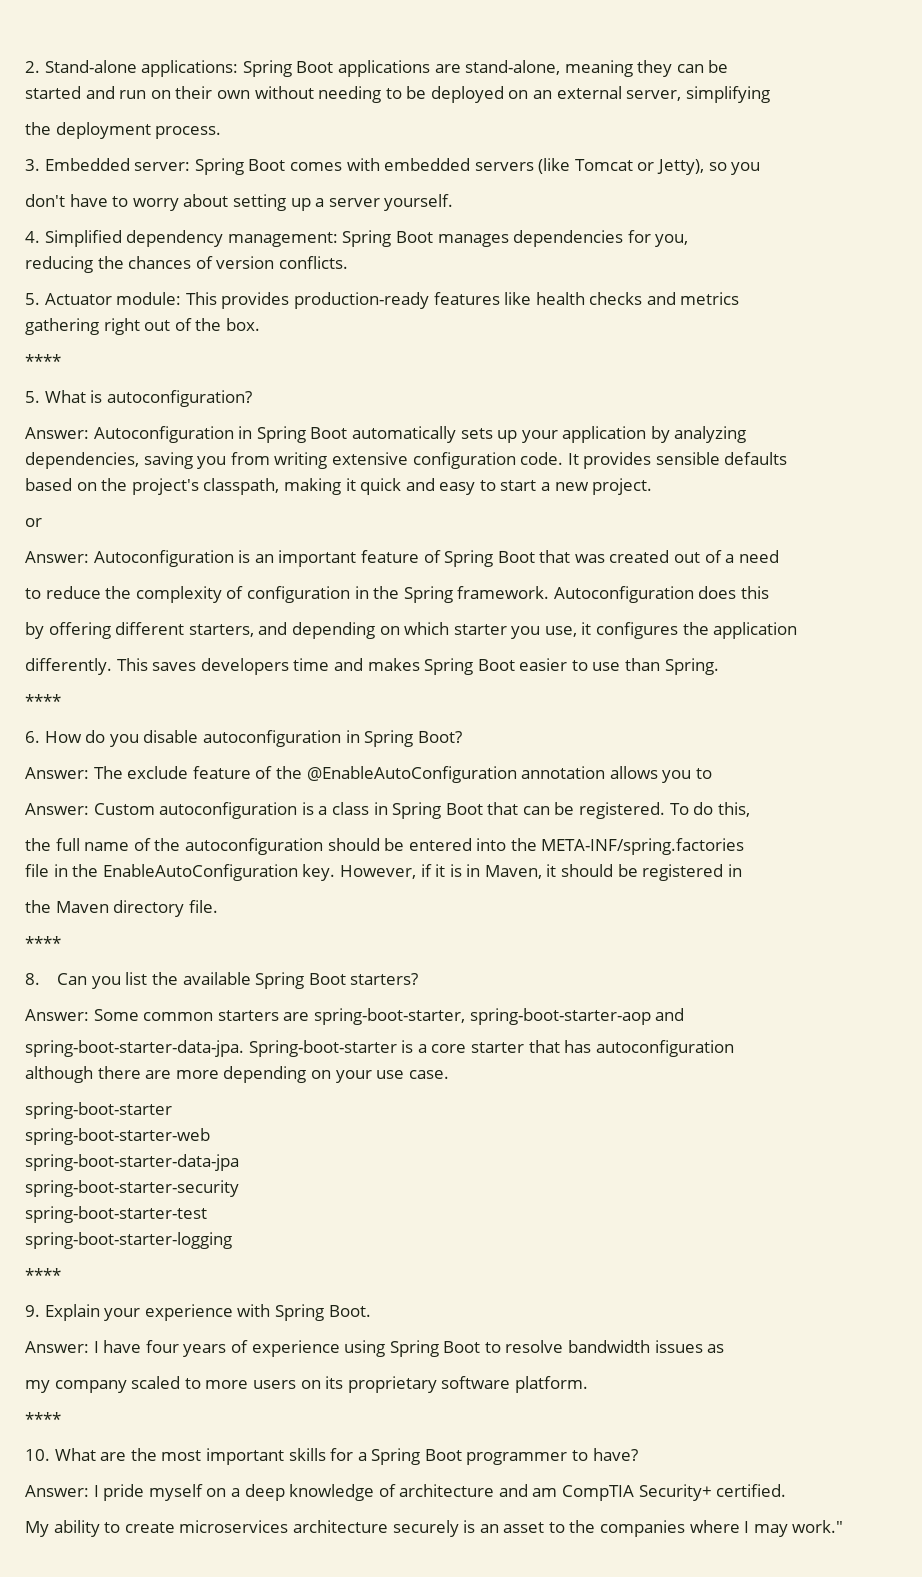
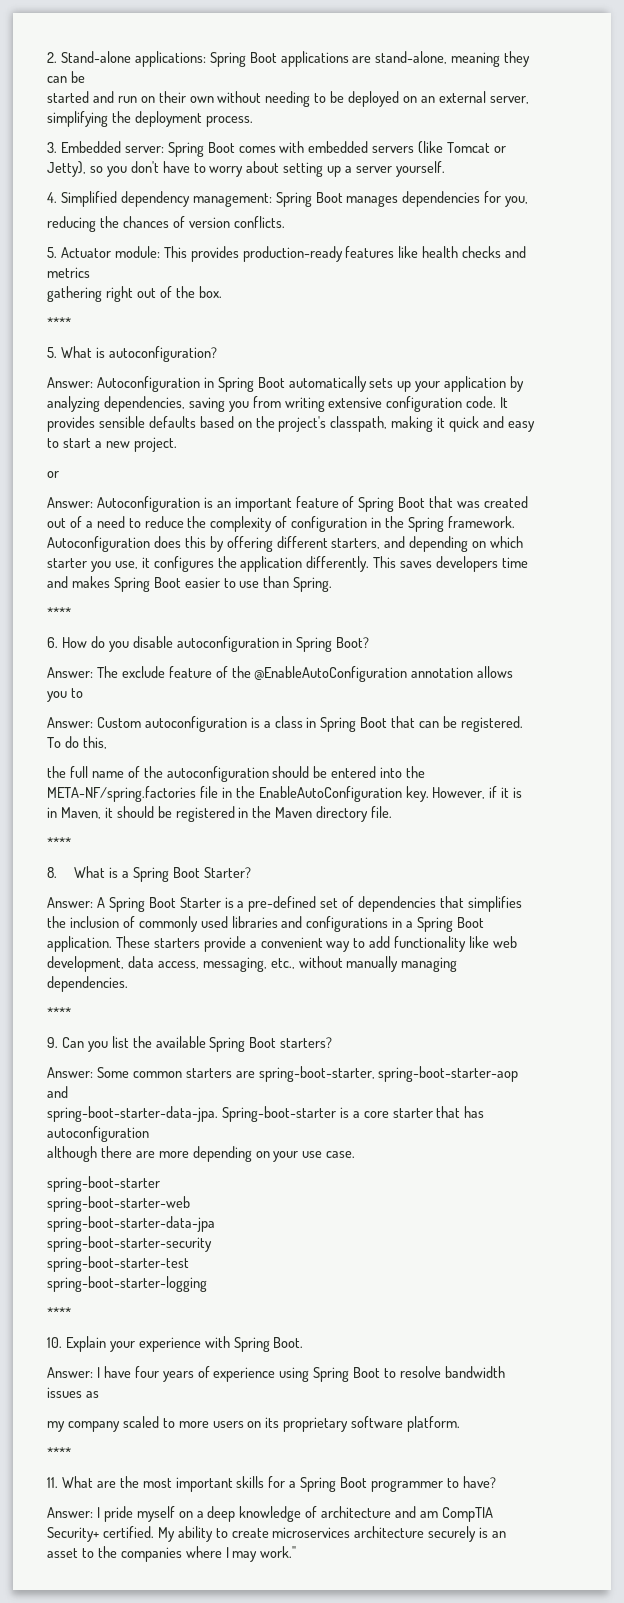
- started and run on their own without needing to be deployed on an external server, simplifying
- the deployment process.
+ started and run on their own without needing to be deployed on an external server, simplifying the deployment process.
- 3. Embedded server: Spring Boot comes with embedded servers (like Tomcat or Jetty), so you
- don't have to worry about setting up a server yourself.
+ 3. Embedded server: Spring Boot comes with embedded servers (like Tomcat or Jetty), so you don't have to worry about setting up a server yourself.
- Answer: Autoconfiguration in Spring Boot automatically sets up your application by analyzing
- dependencies, saving you from writing extensive configuration code.
+ Answer: Autoconfiguration in Spring Boot automatically sets up your application by analyzing dependencies, saving you from writing extensive configuration code.
- It provides sensible defaults
- based on the project's classpath, making it quick and easy to start a new project.
+ It provides sensible defaults based on the project's classpath, making it quick and easy to start a new project.
- Answer: Autoconfiguration is an important feature of Spring Boot that was created out of a need
- to reduce the complexity of configuration in the Spring framework.
+ Answer: Autoconfiguration is an important feature of Spring Boot that was created out of a need to reduce the complexity of configuration in the Spring framework.
- Autoconfiguration does this
- by offering different starters, and depending on which starter you use, it configures the application
- differently.
+ Autoconfiguration does this by offering different starters, and depending on which starter you use, it configures the application differently.
- the full name of the autoconfiguration should be entered into the META-INF/spring.factories
- file in the EnableAutoConfiguration key.
+ the full name of the autoconfiguration should be entered into the META-NF/spring.factories file in the EnableAutoConfiguration key.
- However, if it is in Maven, it should be registered in
- the Maven directory file.
+ However, if it is in Maven, it should be registered in the Maven directory file.
- 8. Can you list the available Spring Boot starters?
+ 8. What is a Spring Boot Starter?
+ Answer: A Spring Boot Starter is a pre-defined set of dependencies that simplifies the inclusion of commonly used libraries and configurations in a Spring Boot application. These starters provide a convenient way to add functionality like web development, data access, messaging, etc., without manually managing dependencies.
+ ****
+ 9. Can you list the available Spring Boot starters?
- 9. Explain your experience with Spring Boot.
+ 10. Explain your experience with Spring Boot.
- 10. What are the most important skills for a Spring Boot programmer to have?
+ 11. What are the most important skills for a Spring Boot programmer to have?
- Answer: I pride myself on a deep knowledge of architecture and am CompTIA Security+ certified.
- My ability to create microservices architecture securely is an asset to the companies where I may work."
+ Answer: I pride myself on a deep knowledge of architecture and am CompTIA Security+ certified. My ability to create microservices architecture securely is an asset to the companies where I may work."

